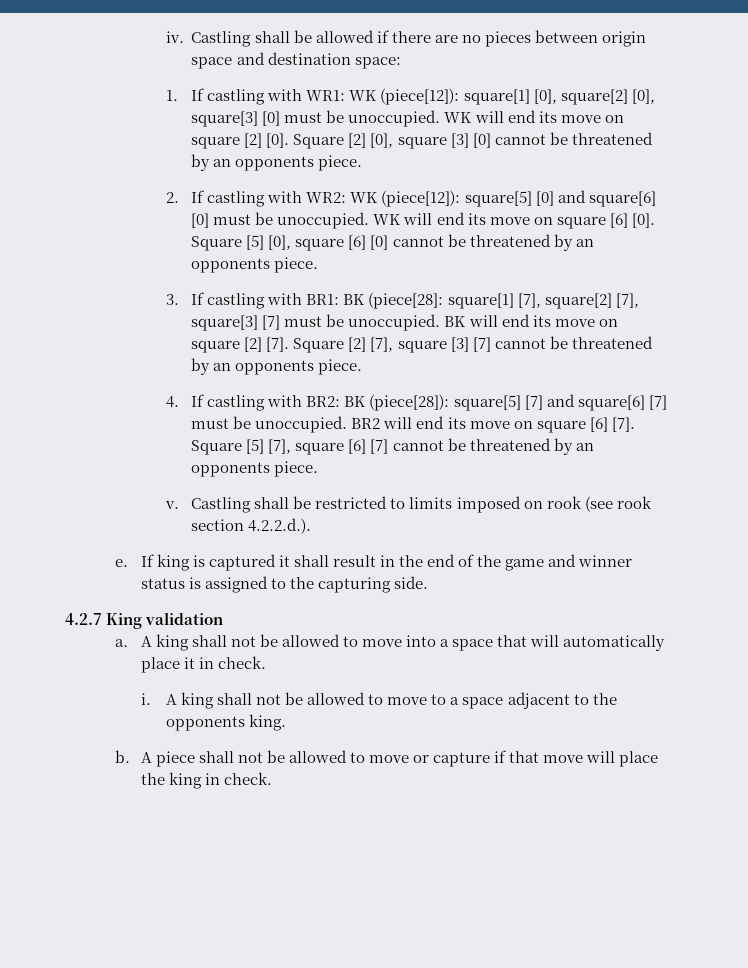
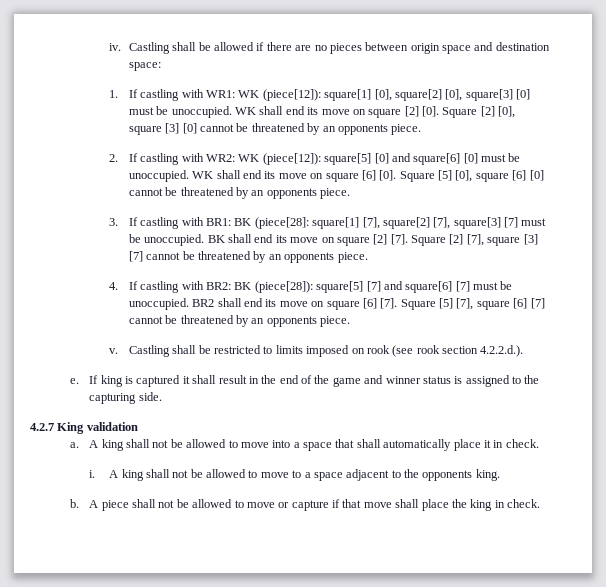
- WK will end its move on square [2] [0].
+ WK shall end its move on square [2] [0].
- WK will end its move on square [6] [0].
+ WK shall end its move on square [6] [0].
- BK will end its move on square [2] [7].
+ BK shall end its move on square [2] [7].
- BR2 will end its move on square [6] [7].
+ BR2 shall end its move on square [6] [7].
- A king shall not be allowed to move into a space that will automatically place it in check.
+ A king shall not be allowed to move into a space that shall automatically place it in check.
- A piece shall not be allowed to move or capture if that move will place the king in check.
+ A piece shall not be allowed to move or capture if that move shall place the king in check.

